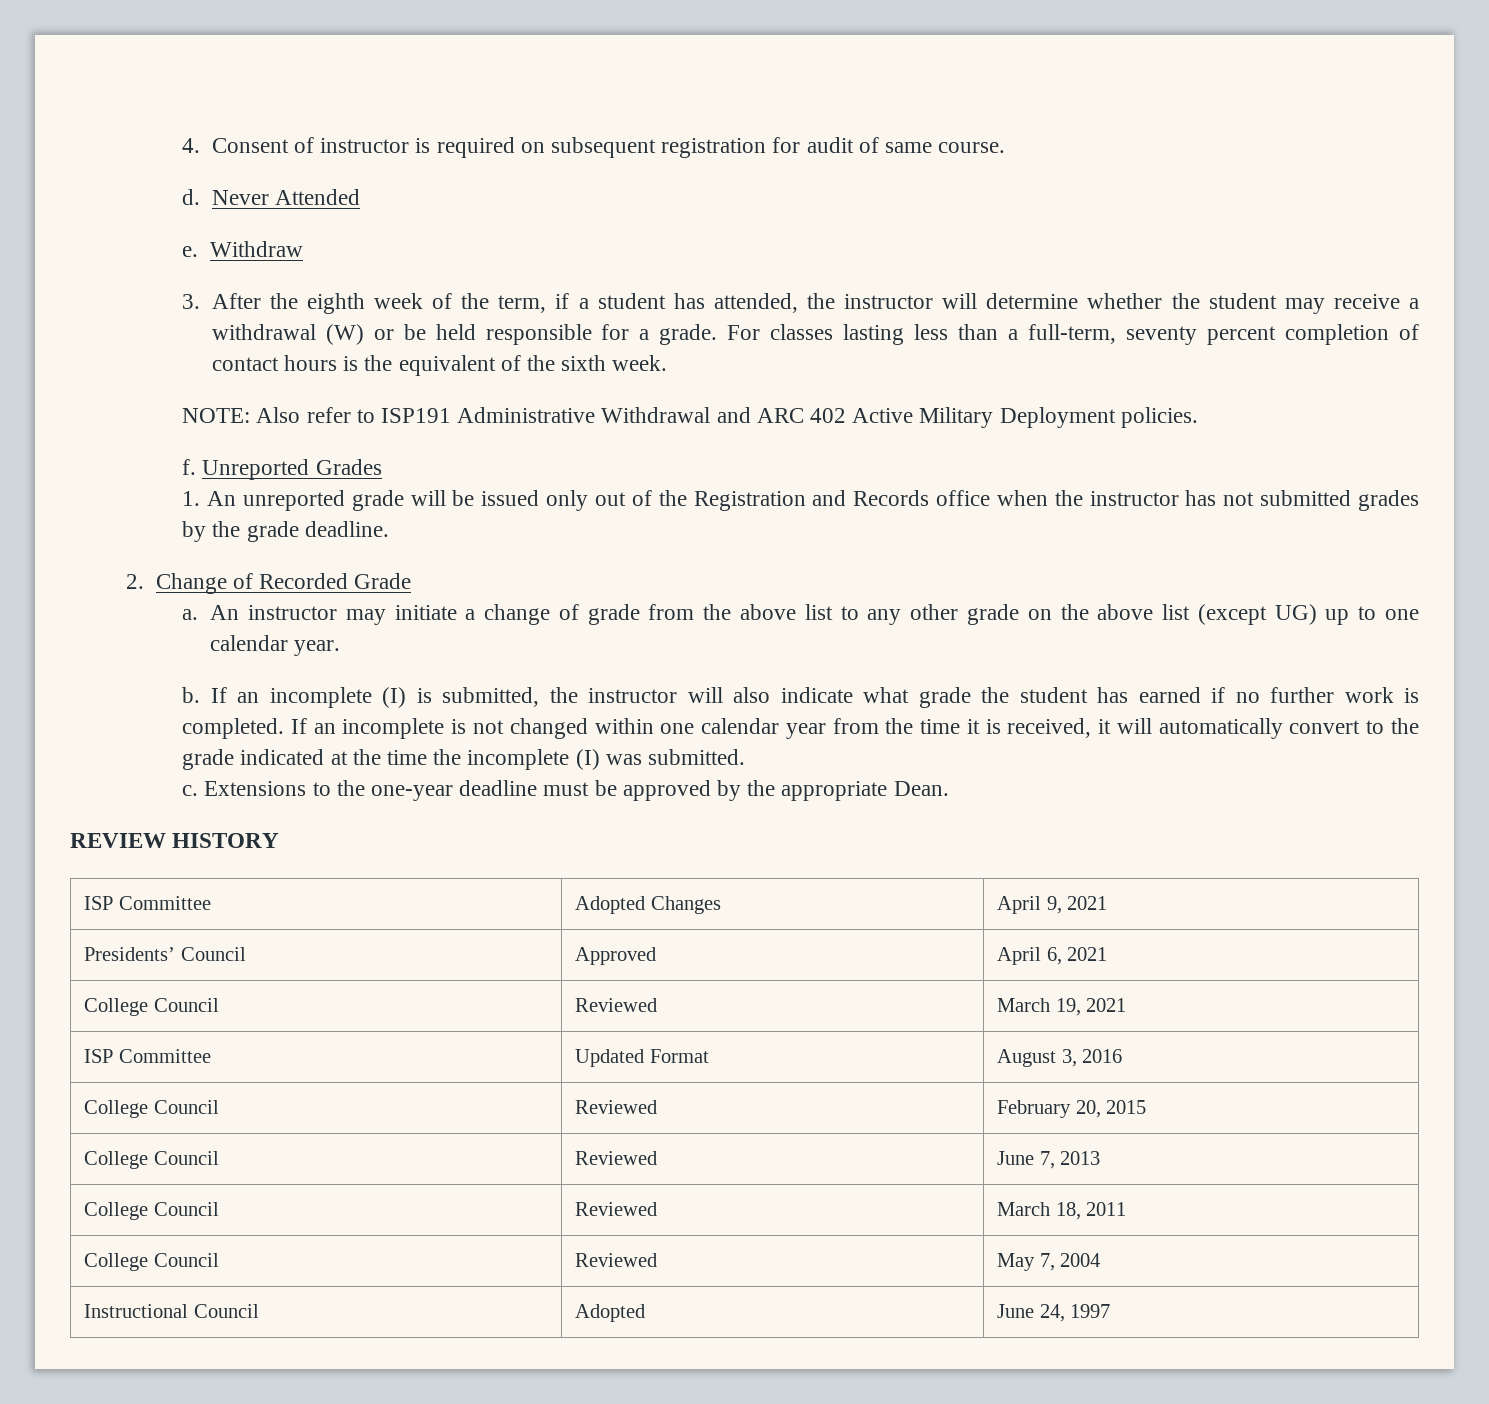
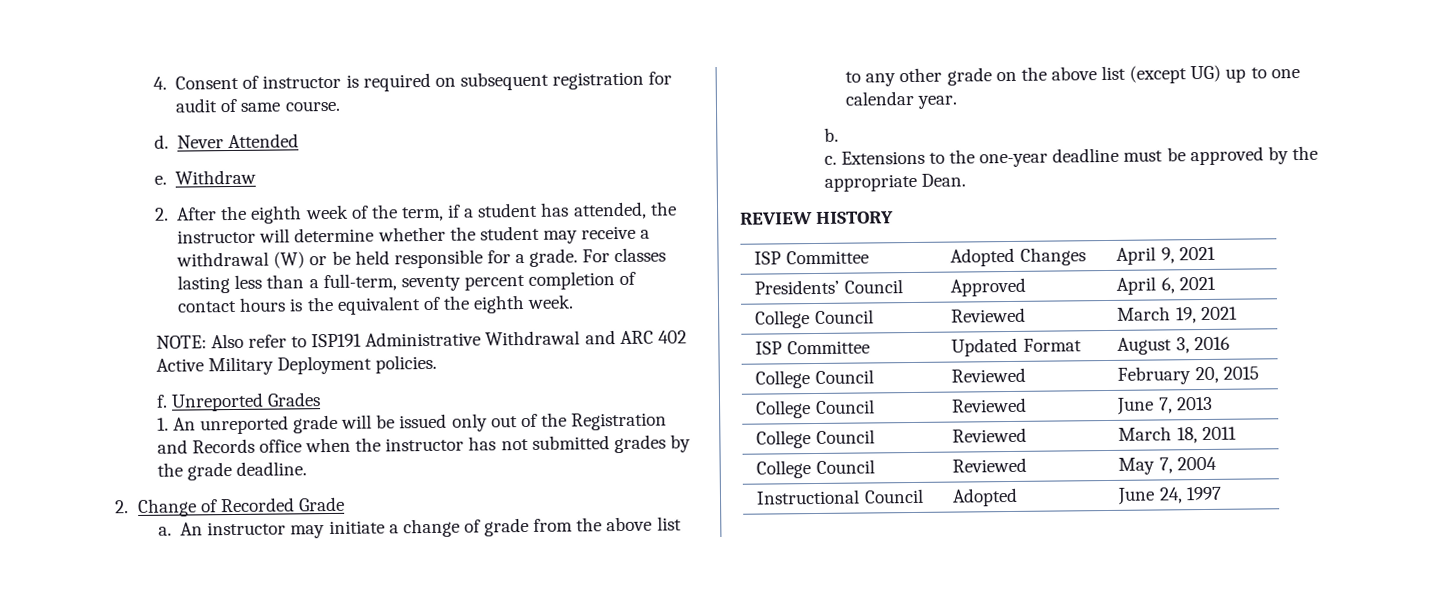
- 3. After the eighth week of the term, if a student has attended, the instructor will determine whether the student may receive a withdrawal (W) or be held responsible for a grade.
+ 2. After the eighth week of the term, if a student has attended, the instructor will determine whether the student may receive a withdrawal (W) or be held responsible for a grade.
- For classes lasting less than a full-term, seventy percent completion of contact hours is the equivalent of the sixth week.
+ For classes lasting less than a full-term, seventy percent completion of contact hours is the equivalent of the eighth week.
- If an incomplete (I) is submitted, the instructor will also indicate what grade the student has earned if no further work is completed. If an incomplete is not changed within one calendar year from the time it is received, it will automatically convert to the grade indicated at the time the incomplete (I) was submitted.

